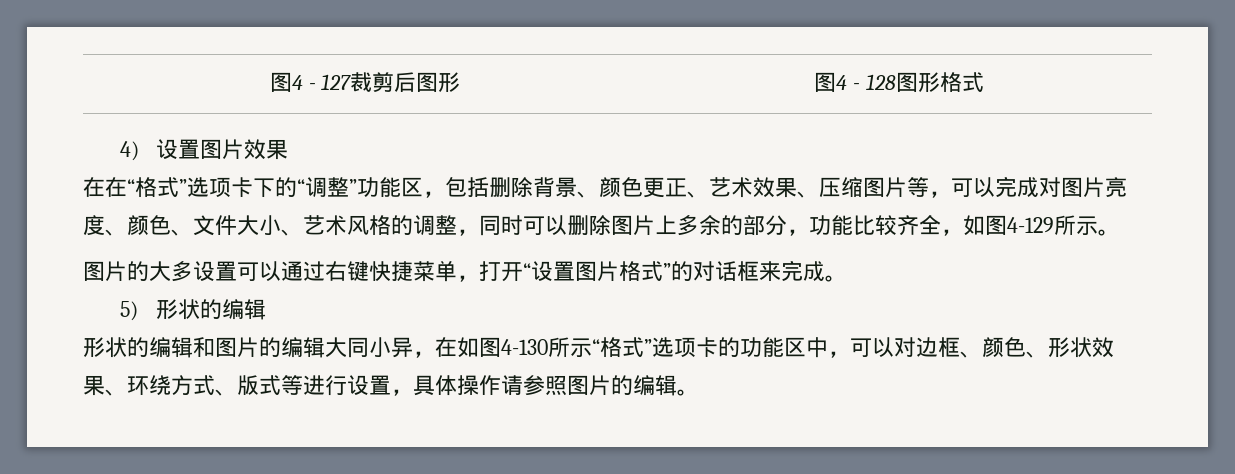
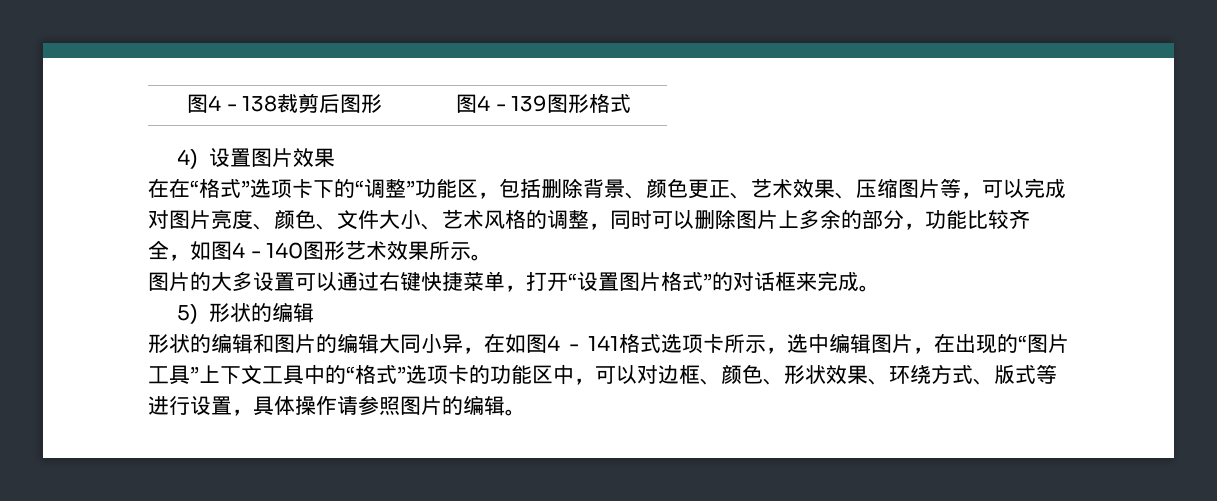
- 图4 - 127裁剪后图形 | 图4 - 128图形格式
+ 图4 - 138裁剪后图形 | 图4 - 139图形格式
- 在在“格式”选项卡下的“调整”功能区，包括删除背景、颜色更正、艺术效果、压缩图片等，可以完成对图片亮度、颜色、文件大小、艺术风格的调整，同时可以删除图片上多余的部分，功能比较齐全，如图4-129所示。
+ 在在“格式”选项卡下的“调整”功能区，包括删除背景、颜色更正、艺术效果、压缩图片等，可以完成对图片亮度、颜色、文件大小、艺术风格的调整，同时可以删除图片上多余的部分，功能比较齐全，如图4 - 140图形艺术效果所示。
- 形状的编辑和图片的编辑大同小异，在如图4-130所示“格式”选项卡的功能区中，可以对边框、颜色、形状效果、环绕方式、版式等进行设置，具体操作请参照图片的编辑。
+ 形状的编辑和图片的编辑大同小异，在如图4 - 141格式选项卡所示，选中编辑图片，在出现的“图片工具”上下文工具中的“格式”选项卡的功能区中，可以对边框、颜色、形状效果、环绕方式、版式等进行设置，具体操作请参照图片的编辑。

